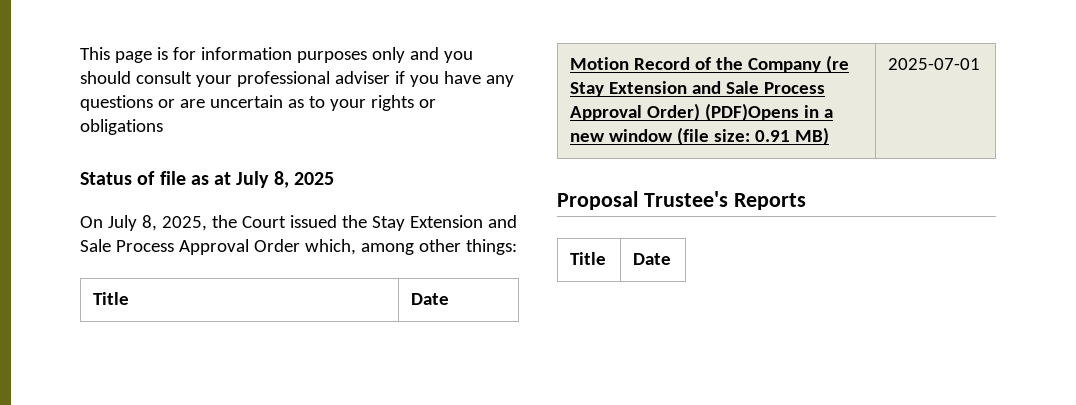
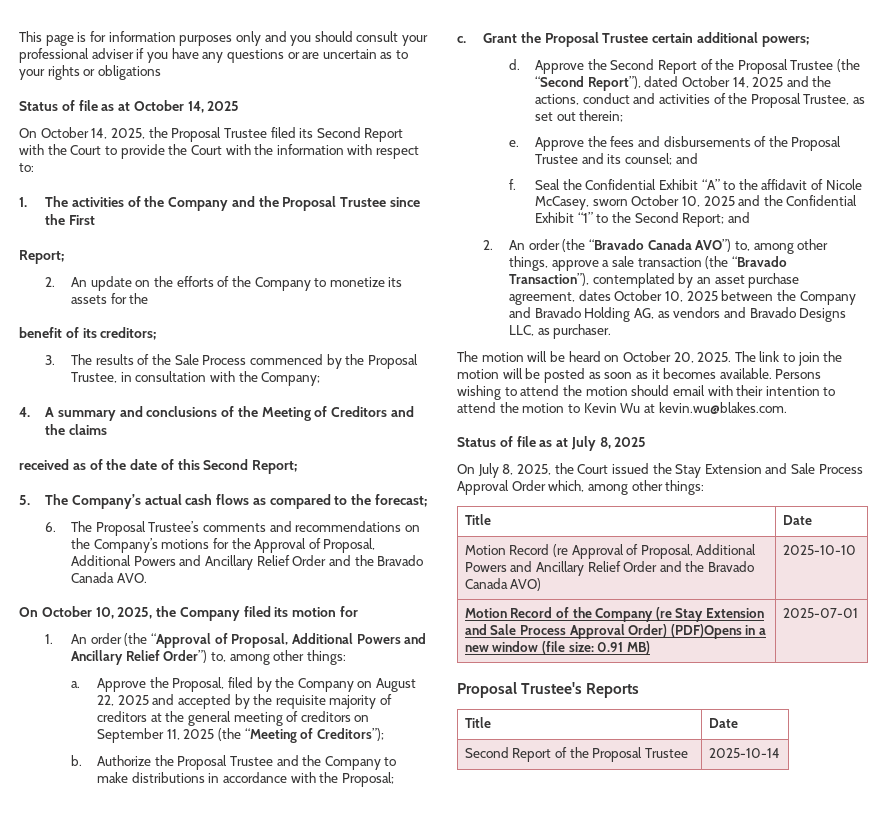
+ Status of file as at October 14, 2025
+ On October 14, 2025, the Proposal Trustee filed its Second Report with the Court to provide the Court with the information with respect to:
+ 1. The activities of the Company and the Proposal Trustee since the First
+ Report;
+ 2. An update on the efforts of the Company to monetize its assets for the
+ benefit of its creditors;
+ 3. The results of the Sale Process commenced by the Proposal Trustee, in consultation with the Company;
+ 4. A summary and conclusions of the Meeting of Creditors and the claims
+ received as of the date of this Second Report;
+ 5. The Company’s actual cash flows as compared to the forecast;
+ 6. The Proposal Trustee’s comments and recommendations on the Company’s motions for the Approval of Proposal, Additional Powers and Ancillary Relief Order and the Bravado Canada AVO.
+ On October 10, 2025, the Company filed its motion for
+ 1. An order (the “Approval of Proposal, Additional Powers and Ancillary Relief Order”) to, among other things:
+ a. Approve the Proposal, filed by the Company on August 22, 2025 and accepted by the requisite majority of creditors at the general meeting of creditors on September 11, 2025 (the “Meeting of Creditors”);
+ b. Authorize the Proposal Trustee and the Company to make distributions in accordance with the Proposal;
+ c. Grant the Proposal Trustee certain additional powers;
+ d. Approve the Second Report of the Proposal Trustee (the “Second Report”), dated October 14, 2025 and the actions, conduct and activities of the Proposal Trustee, as set out therein;
+ e. Approve the fees and disbursements of the Proposal Trustee and its counsel; and
+ f. Seal the Confidential Exhibit “A” to the affidavit of Nicole McCasey, sworn October 10, 2025 and the Confidential Exhibit “1” to the Second Report; and
+ 2. An order (the “Bravado Canada AVO”) to, among other things, approve a sale transaction (the “Bravado Transaction”), contemplated by an asset purchase agreement, dates October 10, 2025 between the Company and Bravado Holding AG, as vendors and Bravado Designs LLC, as purchaser.
+ The motion will be heard on October 20, 2025. The link to join the motion will be posted as soon as it becomes available. Persons wishing to attend the motion should email with their intention to attend the motion to Kevin Wu at kevin.wu@blakes.com.
+ Motion Record (re Approval of Proposal, Additional Powers and Ancillary Relief Order and the Bravado Canada AVO) | 2025-10-10
+ Second Report of the Proposal Trustee | 2025-10-14

